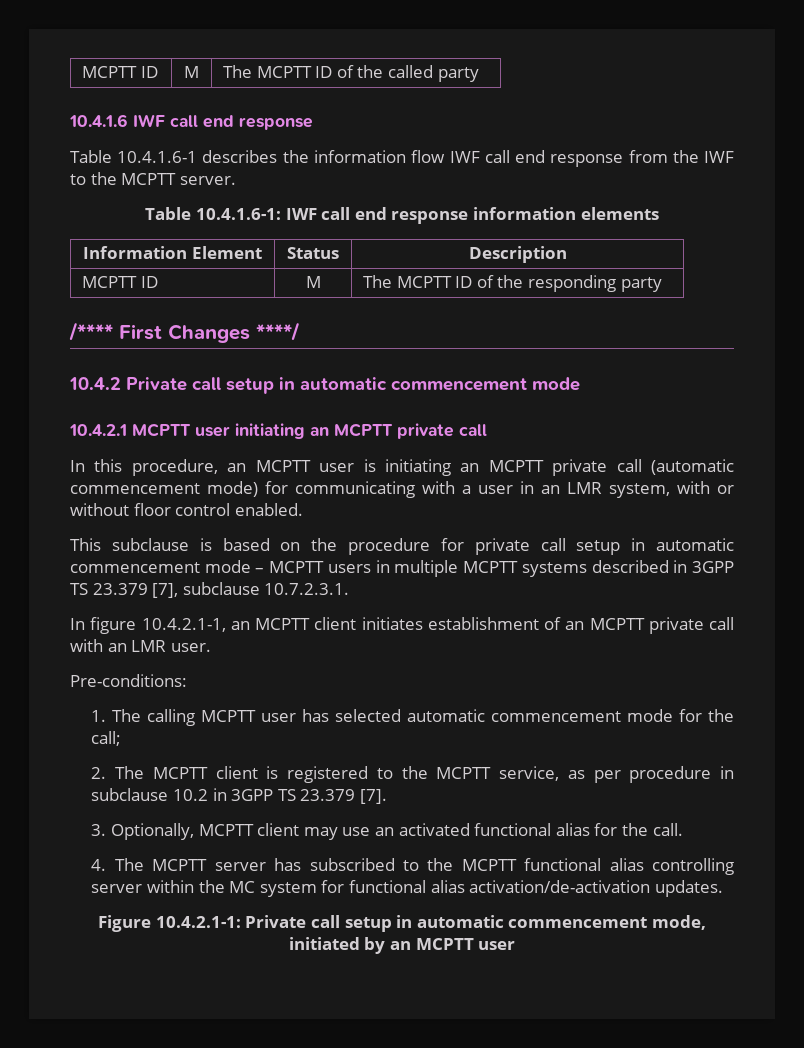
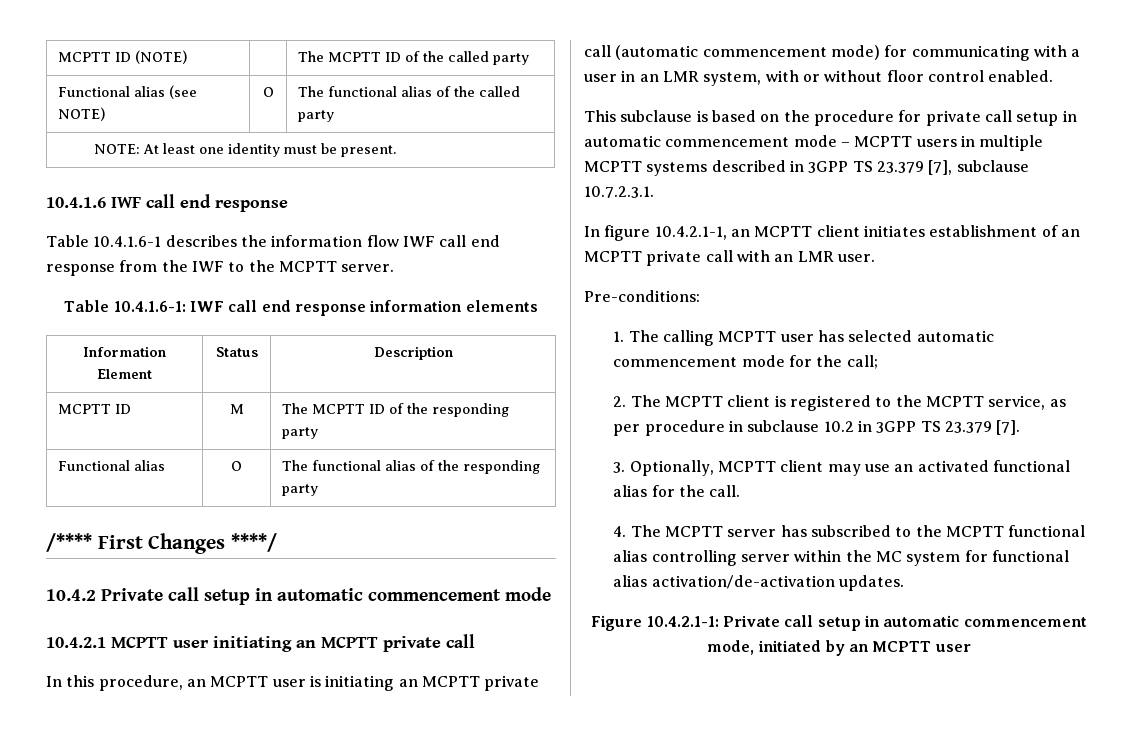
- MCPTT ID | M | The MCPTT ID of the called party
+ MCPTT ID (NOTE) | | The MCPTT ID of the called party
+ Functional alias (see NOTE) | O | The functional alias of the called party
+ NOTE: At least one identity must be present.
+ Functional alias | O | The functional alias of the responding party

